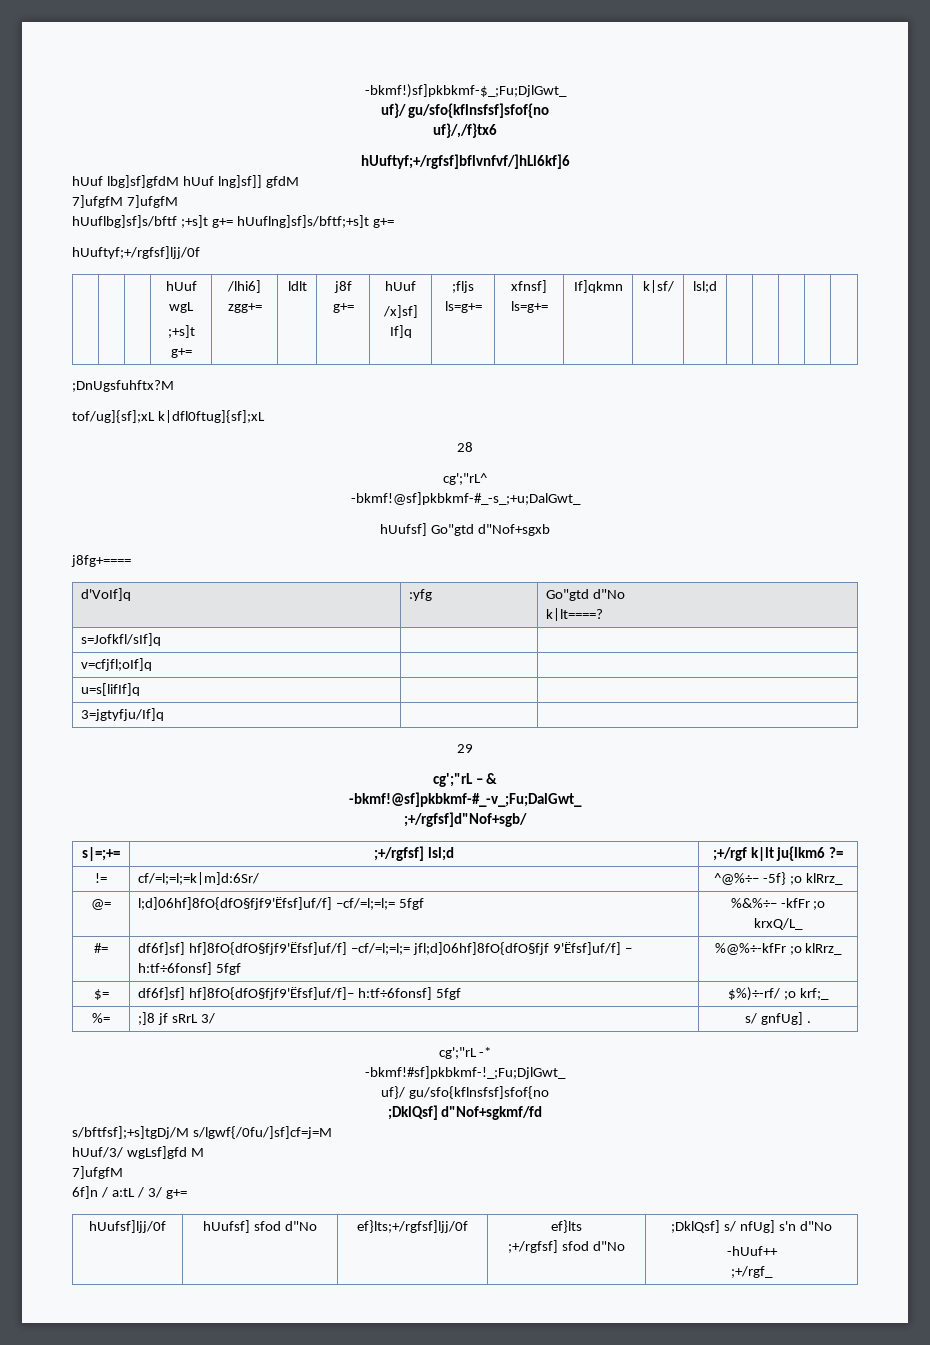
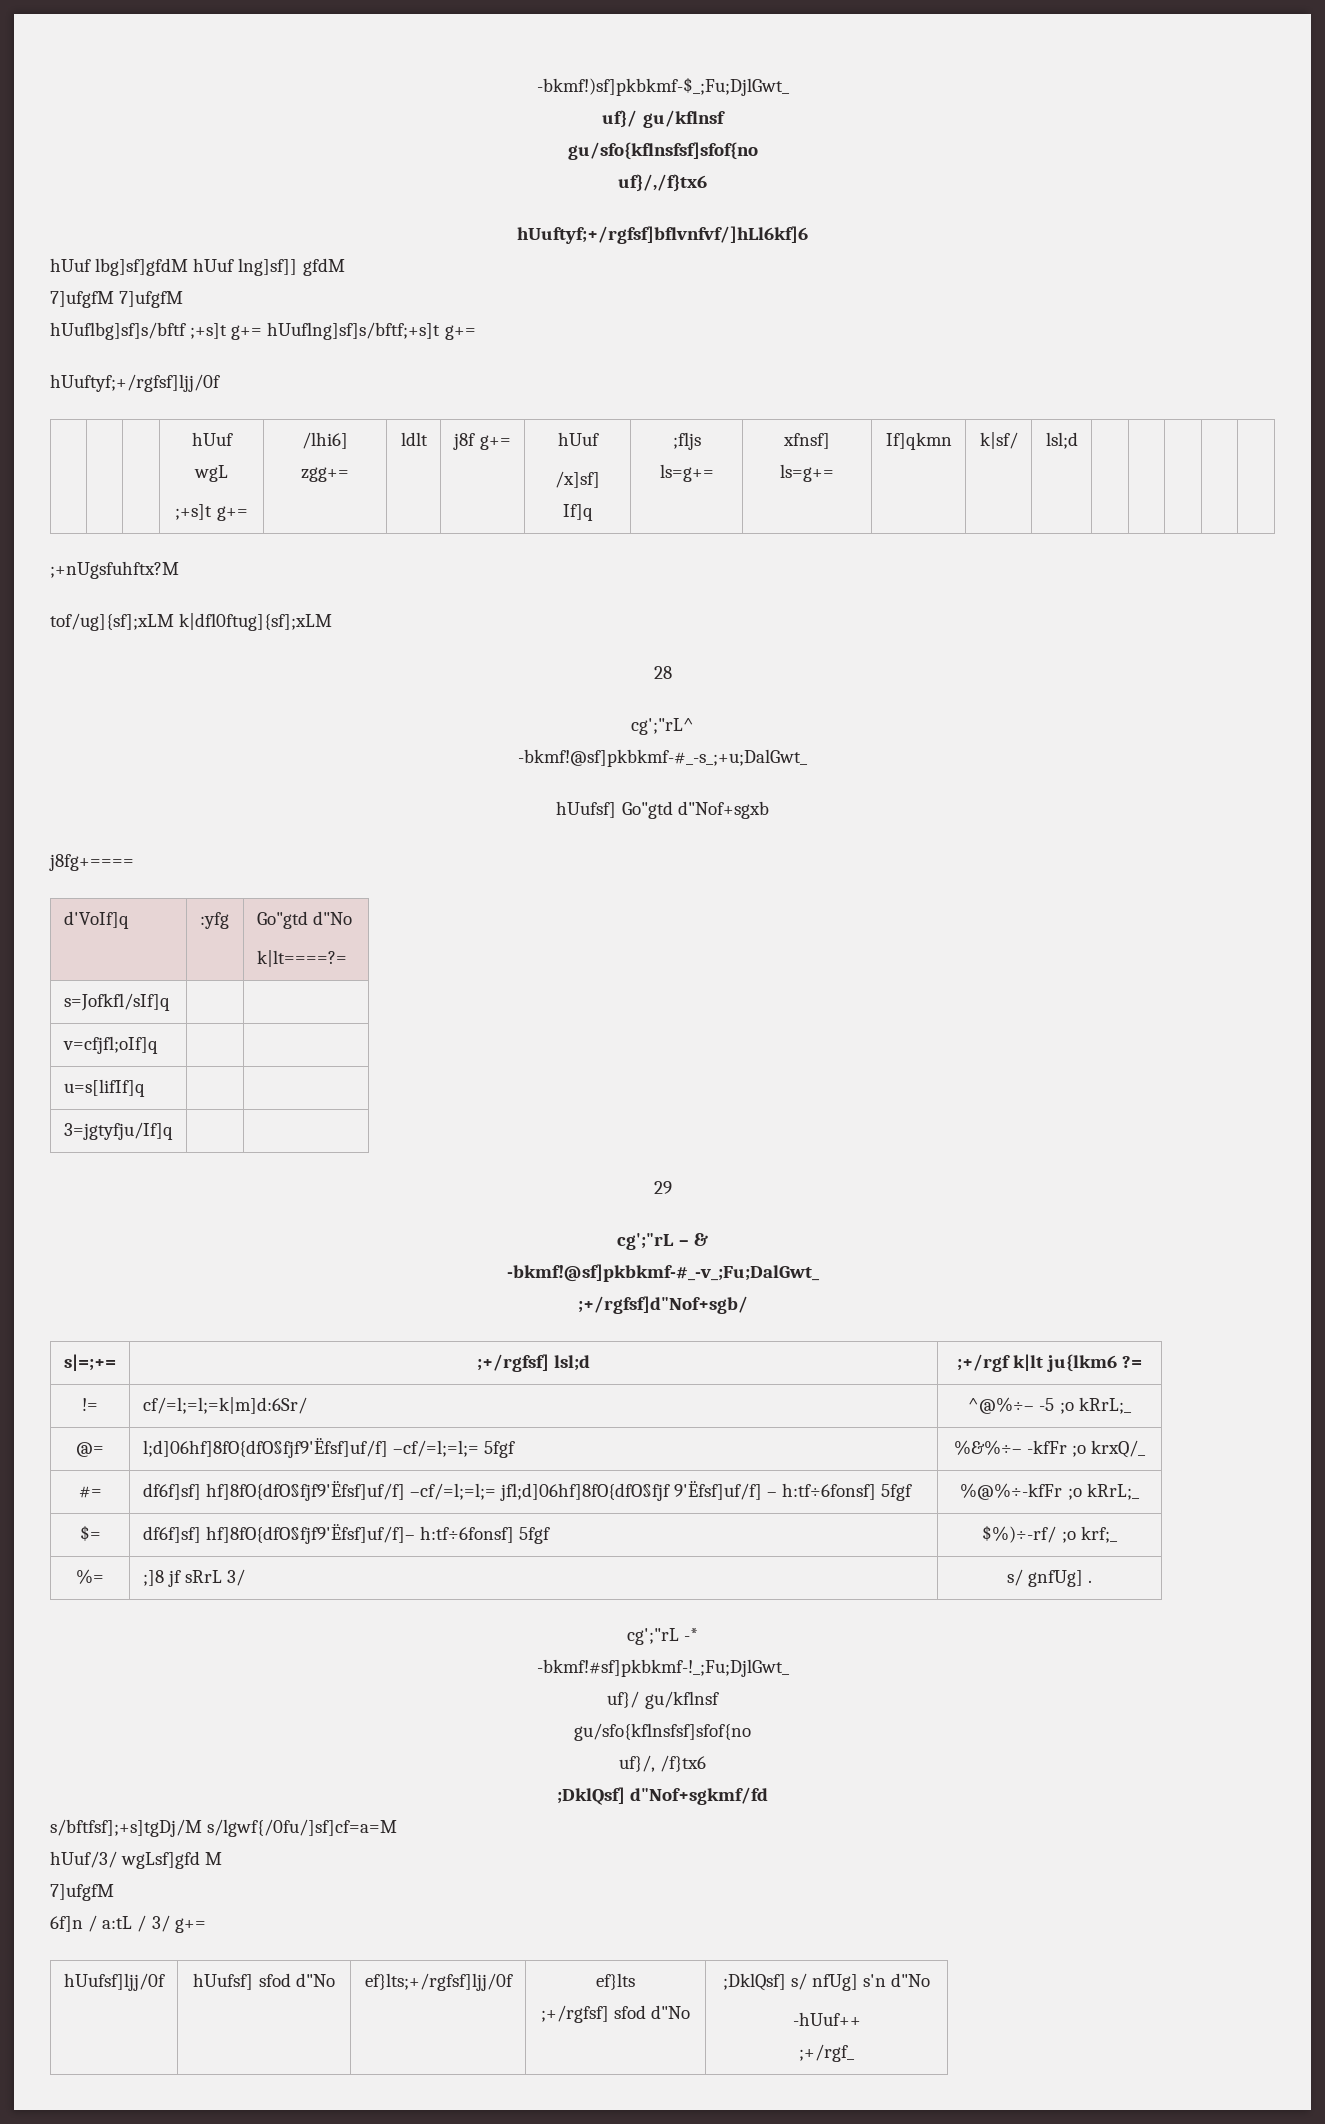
  -bkmf!)sf]pkbkmf-$_;Fu;DjlGwt_
- uf}/ gu/sfo{kflnsfsf]sfof{no
+ uf}/ gu/kflnsf
+ gu/sfo{kflnsfsf]sfof{no
- ;DnUgsfuhftx?M
- tof/ug]{sf];xL k|dfl0ftug]{sf];xL
+ ;+nUgsfuhftx?M
+ tof/ug]{sf];xLM k|dfl0ftug]{sf];xLM
  d'VoIf]q | :yfg | Go"gtd d"No
- k|lt====?
+ k|lt====?=
- != | cf/=l;=l;=k|m]d:6Sr/ | ^@%÷– -5f} ;o klRrz_
+ != | cf/=l;=l;=k|m]d:6Sr/ | ^@%÷– -5 ;o kRrL;_
- @= | l;d]06hf]8fO{dfO§fjf9'Ëfsf]uf/f] –cf/=l;=l;= 5fgf | %&%÷– -kfFr ;o krxQ/L_
+ @= | l;d]06hf]8fO{dfO§fjf9'Ëfsf]uf/f] –cf/=l;=l;= 5fgf | %&%÷– -kfFr ;o krxQ/_
- #= | df6f]sf] hf]8fO{dfO§fjf9'Ëfsf]uf/f] –cf/=l;=l;= jfl;d]06hf]8fO{dfO§fjf 9'Ëfsf]uf/f] – h:tf÷6fonsf] 5fgf | %@%÷-kfFr ;o klRrz_
+ #= | df6f]sf] hf]8fO{dfO§fjf9'Ëfsf]uf/f] –cf/=l;=l;= jfl;d]06hf]8fO{dfO§fjf 9'Ëfsf]uf/f] – h:tf÷6fonsf] 5fgf | %@%÷-kfFr ;o kRrL;_
  -bkmf!#sf]pkbkmf-!_;Fu;DjlGwt_
- uf}/ gu/sfo{kflnsfsf]sfof{no
+ uf}/ gu/kflnsf
+ gu/sfo{kflnsfsf]sfof{no
+ uf}/, /f}tx6
- s/bftfsf];+s]tgDj/M s/lgwf{/0fu/]sf]cf=j=M
+ s/bftfsf];+s]tgDj/M s/lgwf{/0fu/]sf]cf=a=M

